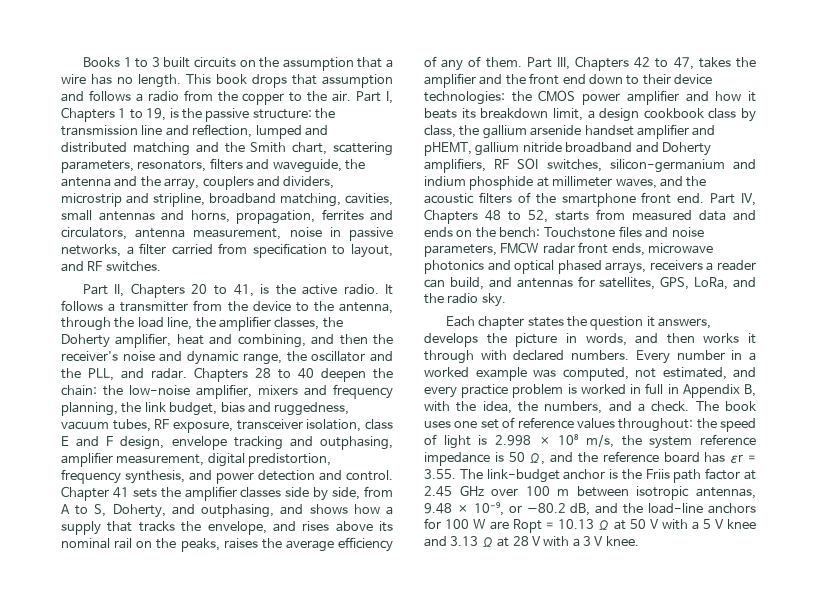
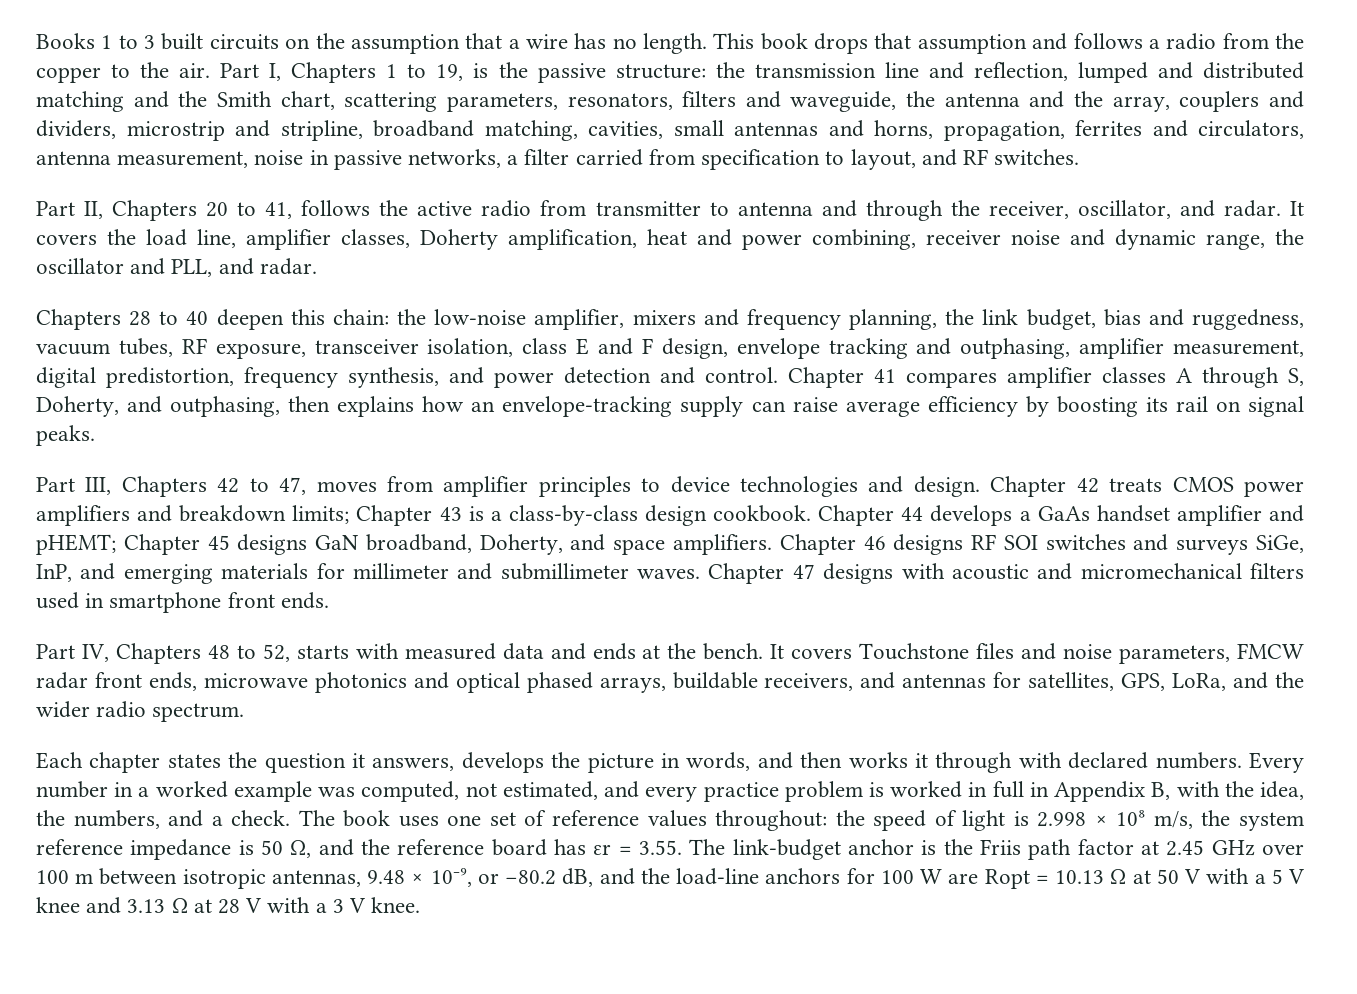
- Part II, Chapters 20 to 41, is the active radio. It follows a transmitter from the device to the antenna, through the load line, the amplifier classes, the Doherty amplifier, heat and combining, and then the receiver's noise and dynamic range, the oscillator and the PLL, and radar. Chapters 28 to 40 deepen the chain:
+ Part II, Chapters 20 to 41, follows the active radio from transmitter to antenna and through the receiver, oscillator, and radar. It covers the load line, amplifier classes, Doherty amplification, heat and power combining, receiver noise and dynamic range, the oscillator and PLL, and radar.
+ Chapters 28 to 40 deepen this chain:
- Chapter 41 sets the amplifier classes side by side, from A to S, Doherty, and outphasing, and shows how a supply that tracks the envelope, and rises above its nominal rail on the peaks, raises the average efficiency of any of them. Part III, Chapters 42 to 47, takes the amplifier and the front end down to their device technologies: the CMOS power amplifier and how it beats its breakdown limit, a design cookbook class by class, the gallium arsenide handset amplifier and pHEMT, gallium nitride broadband and Doherty amplifiers, RF SOI switches, silicon-germanium and indium phosphide at millimeter waves, and the acoustic filters of the smartphone front end. Part IV, Chapters 48 to 52, starts from measured data and ends on the bench: Touchstone files and noise parameters, FMCW radar front ends, microwave photonics and optical phased arrays, receivers a reader can build, and antennas for satellites, GPS, LoRa, and the radio sky.
+ Chapter 41 compares amplifier classes A through S, Doherty, and outphasing, then explains how an envelope-tracking supply can raise average efficiency by boosting its rail on signal peaks.
+ Part III, Chapters 42 to 47, moves from amplifier principles to device technologies and design. Chapter 42 treats CMOS power amplifiers and breakdown limits; Chapter 43 is a class-by-class design cookbook. Chapter 44 develops a GaAs handset amplifier and pHEMT; Chapter 45 designs GaN broadband, Doherty, and space amplifiers. Chapter 46 designs RF SOI switches and surveys SiGe, InP, and emerging materials for millimeter and submillimeter waves. Chapter 47 designs with acoustic and micromechanical filters used in smartphone front ends.
+ Part IV, Chapters 48 to 52, starts with measured data and ends at the bench. It covers Touchstone files and noise parameters, FMCW radar front ends, microwave photonics and optical phased arrays, buildable receivers, and antennas for satellites, GPS, LoRa, and the wider radio spectrum.

